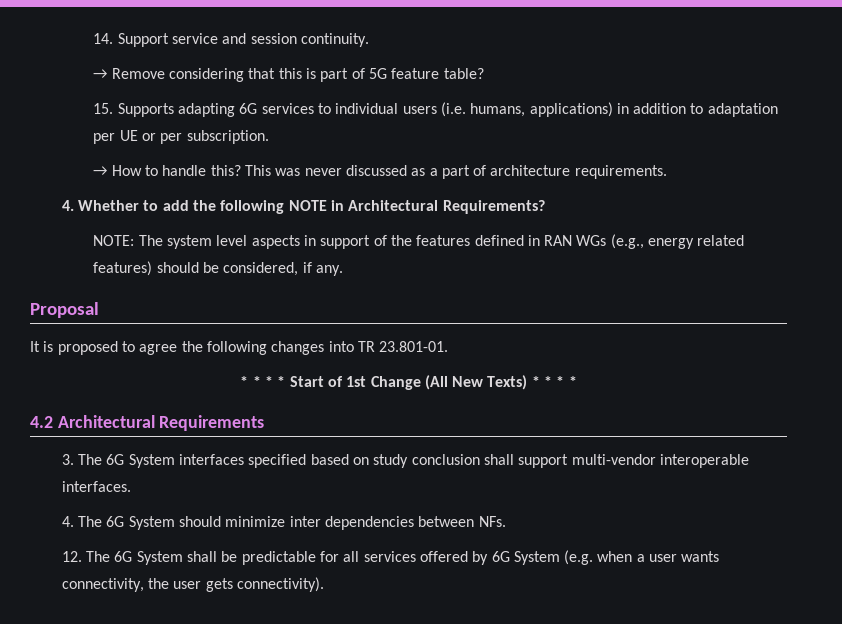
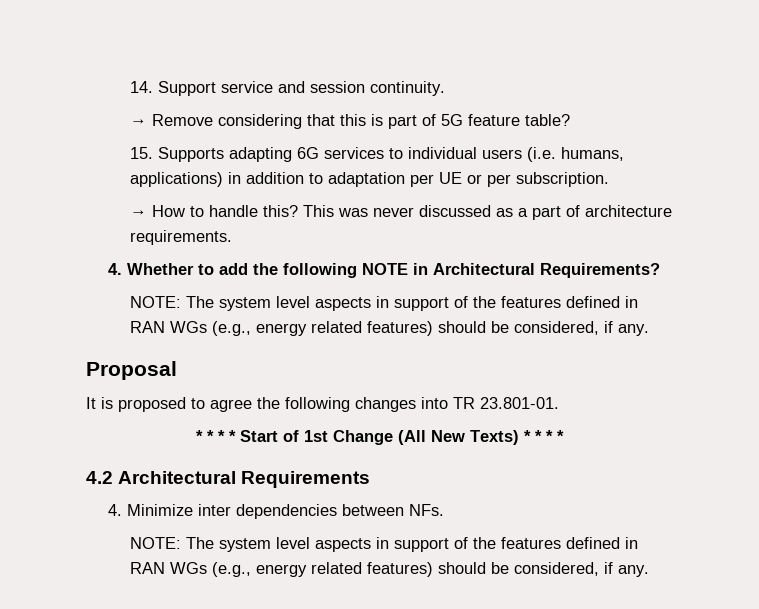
- 3. The 6G System interfaces specified based on study conclusion shall support multi-vendor interoperable interfaces.
- 4. The 6G System should minimize inter dependencies between NFs.
- 12. The 6G System shall be predictable for all services offered by 6G System (e.g. when a user wants connectivity, the user gets connectivity).
+ 4. Minimize inter dependencies between NFs.
+ NOTE: The system level aspects in support of the features defined in RAN WGs (e.g., energy related features) should be considered, if any.

